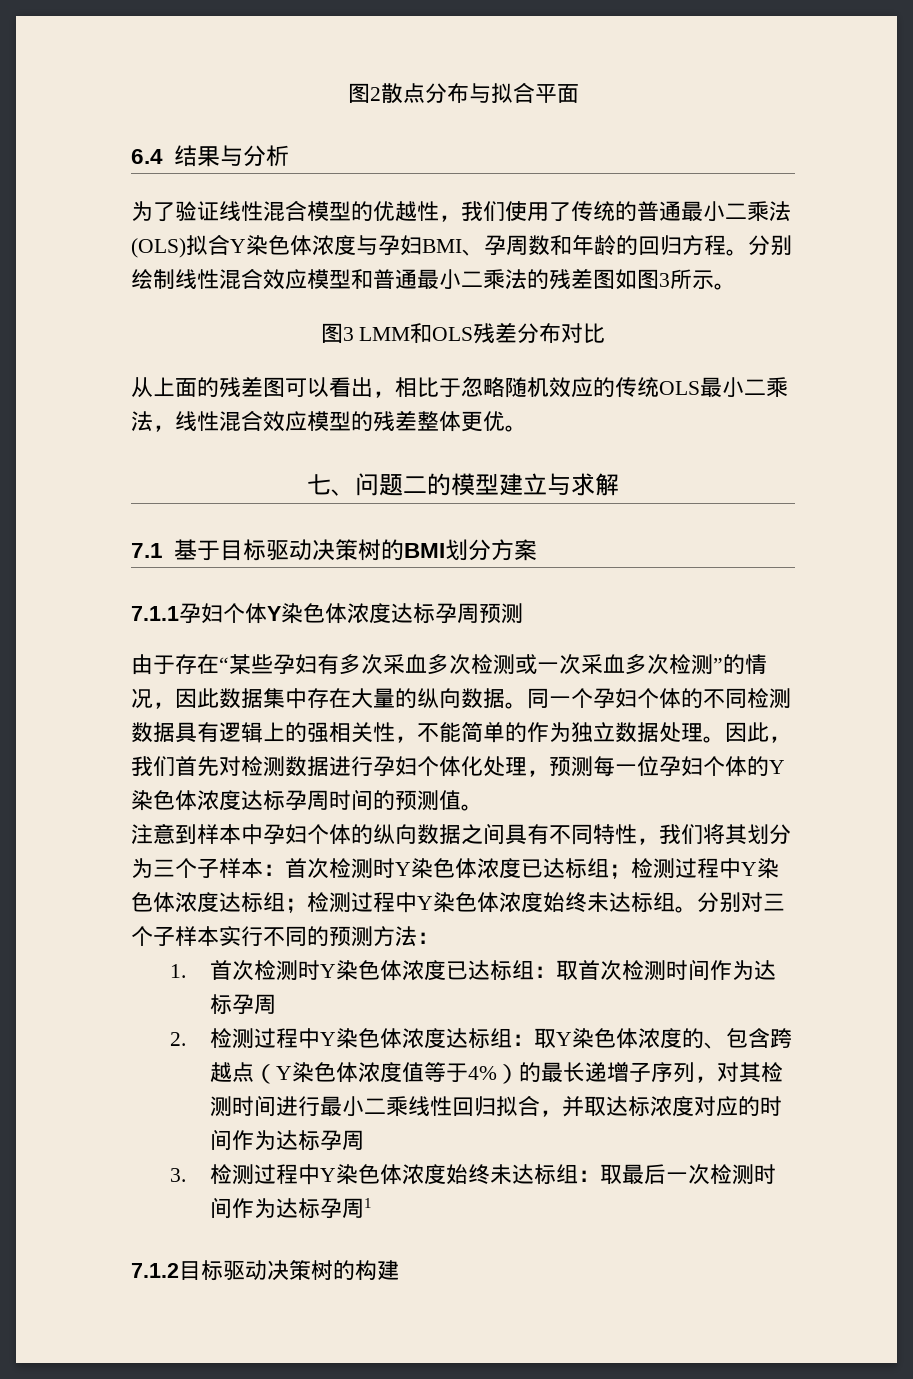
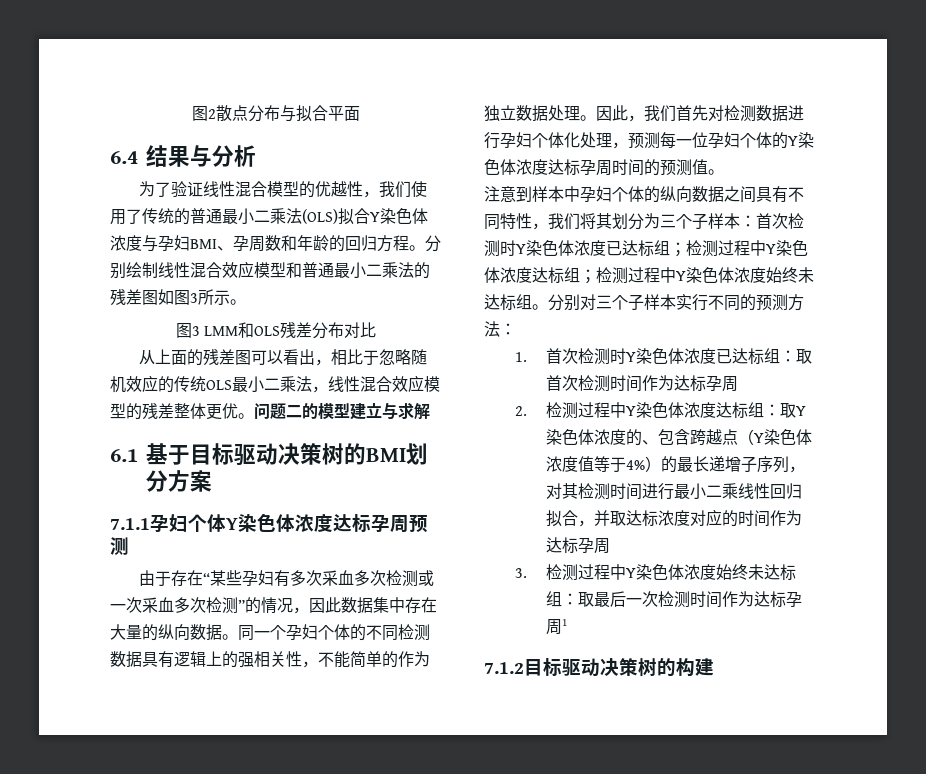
- 从上面的残差图可以看出，相比于忽略随机效应的传统OLS最小二乘法，线性混合效应模型的残差整体更优。
- 七、问题二的模型建立与求解
+ 从上面的残差图可以看出，相比于忽略随机效应的传统OLS最小二乘法，线性混合效应模型的残差整体更优。问题二的模型建立与求解
- 7.1基于目标驱动决策树的BMI划分方案
+ 6.1基于目标驱动决策树的BMI划分方案

